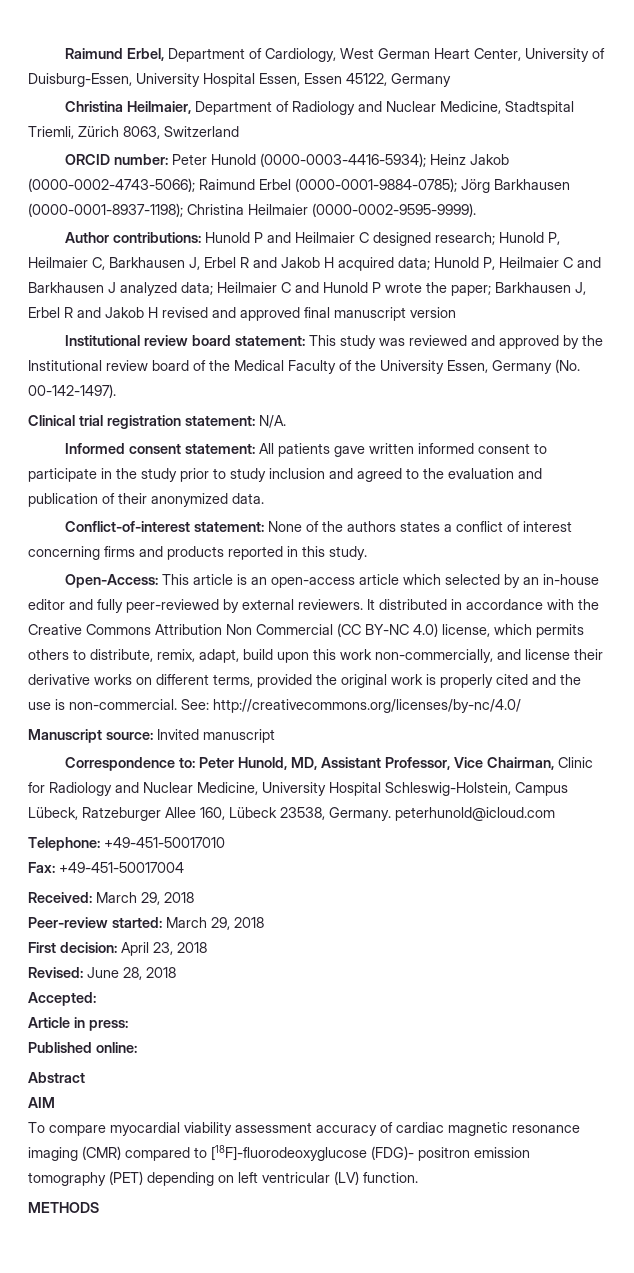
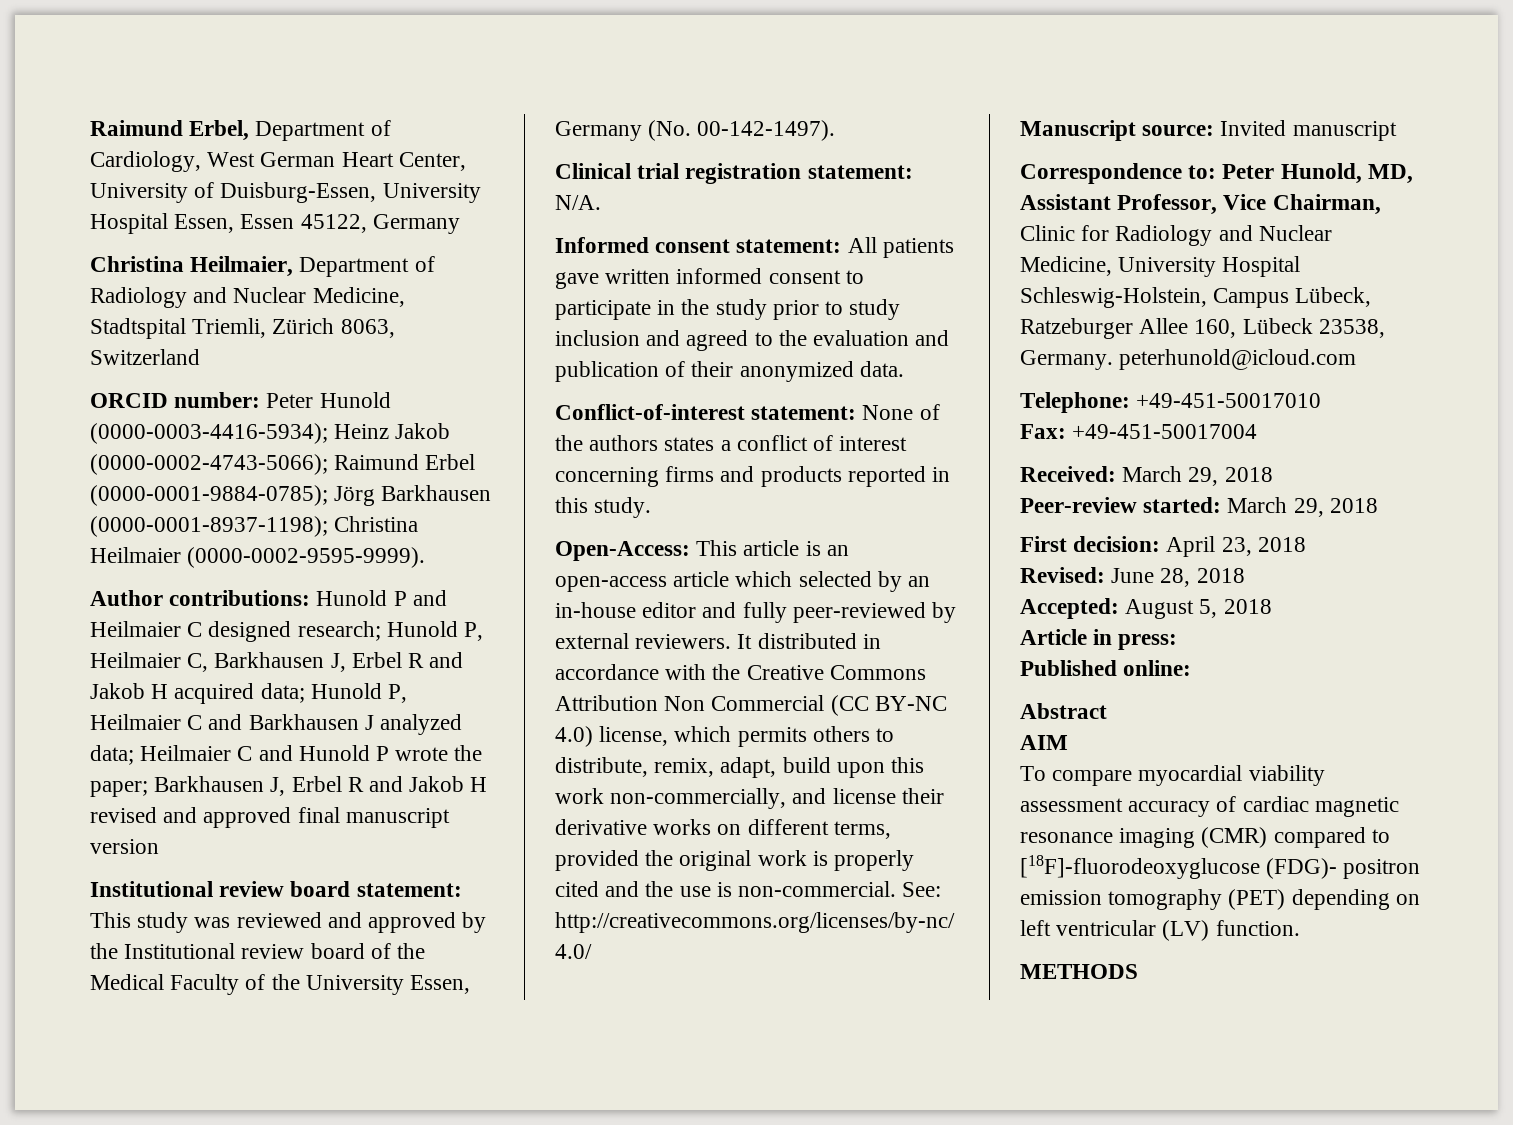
- Accepted:
+ Accepted: August 5, 2018

